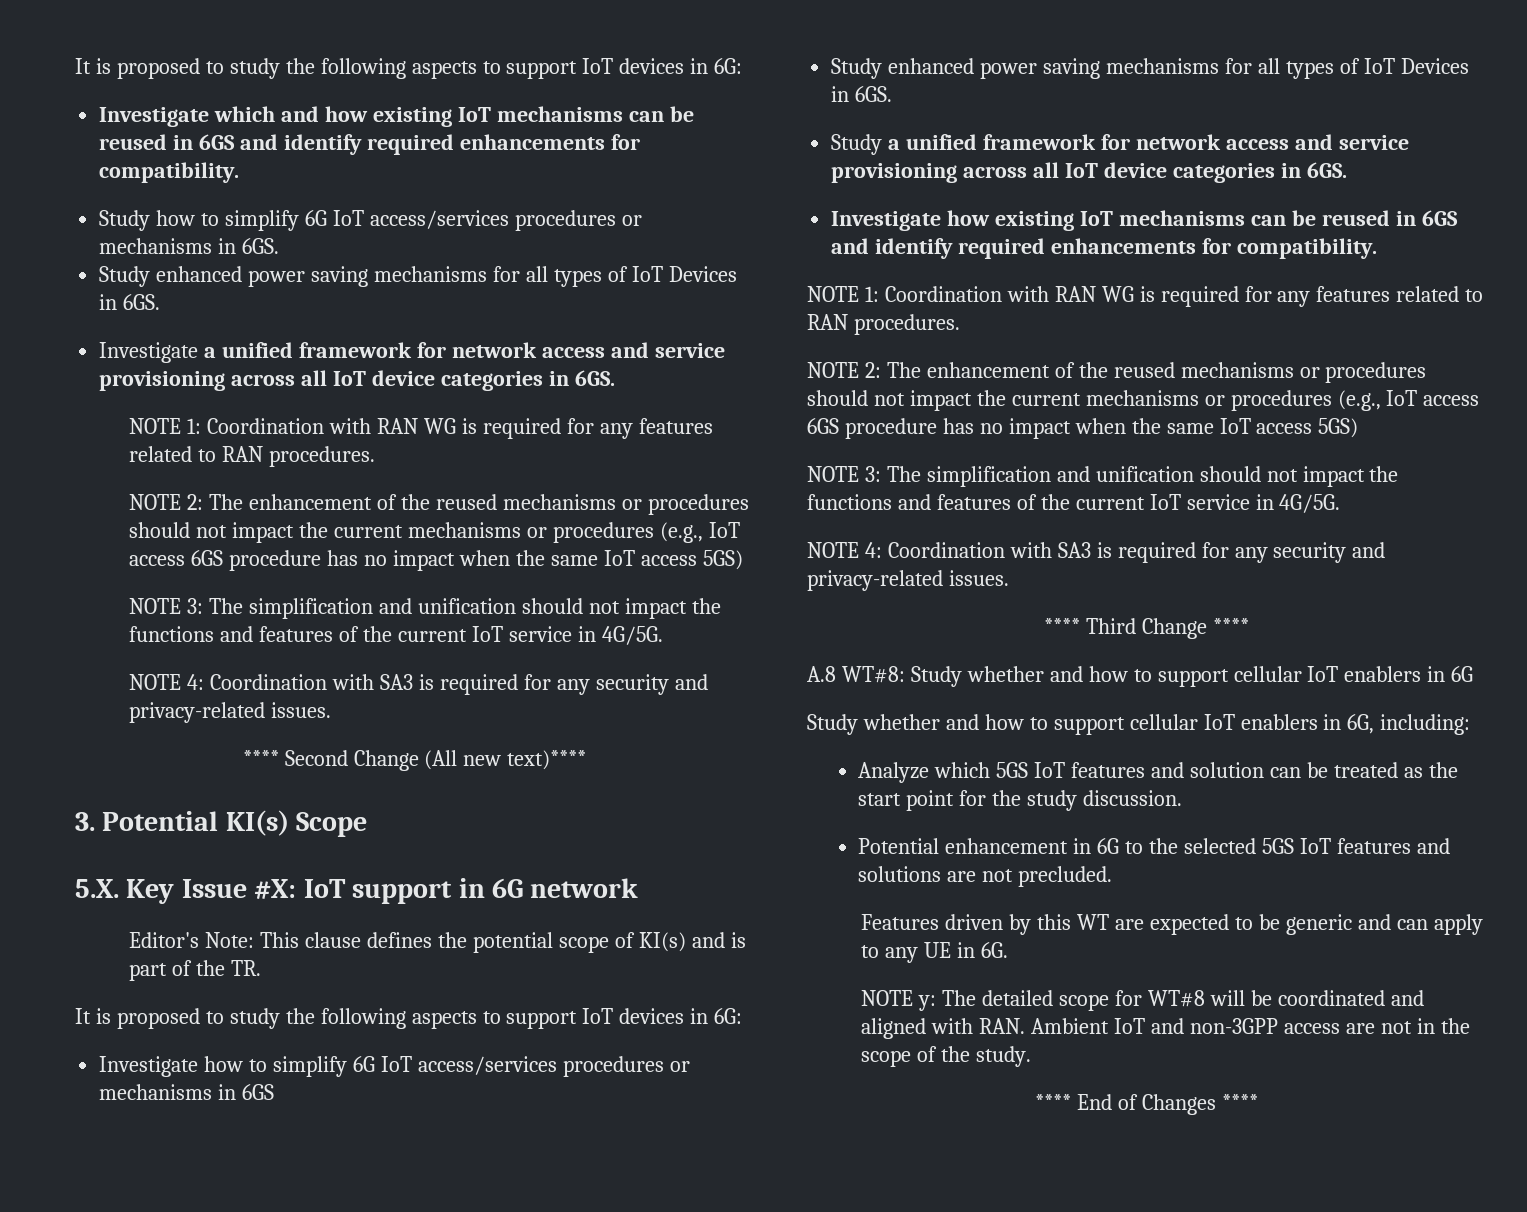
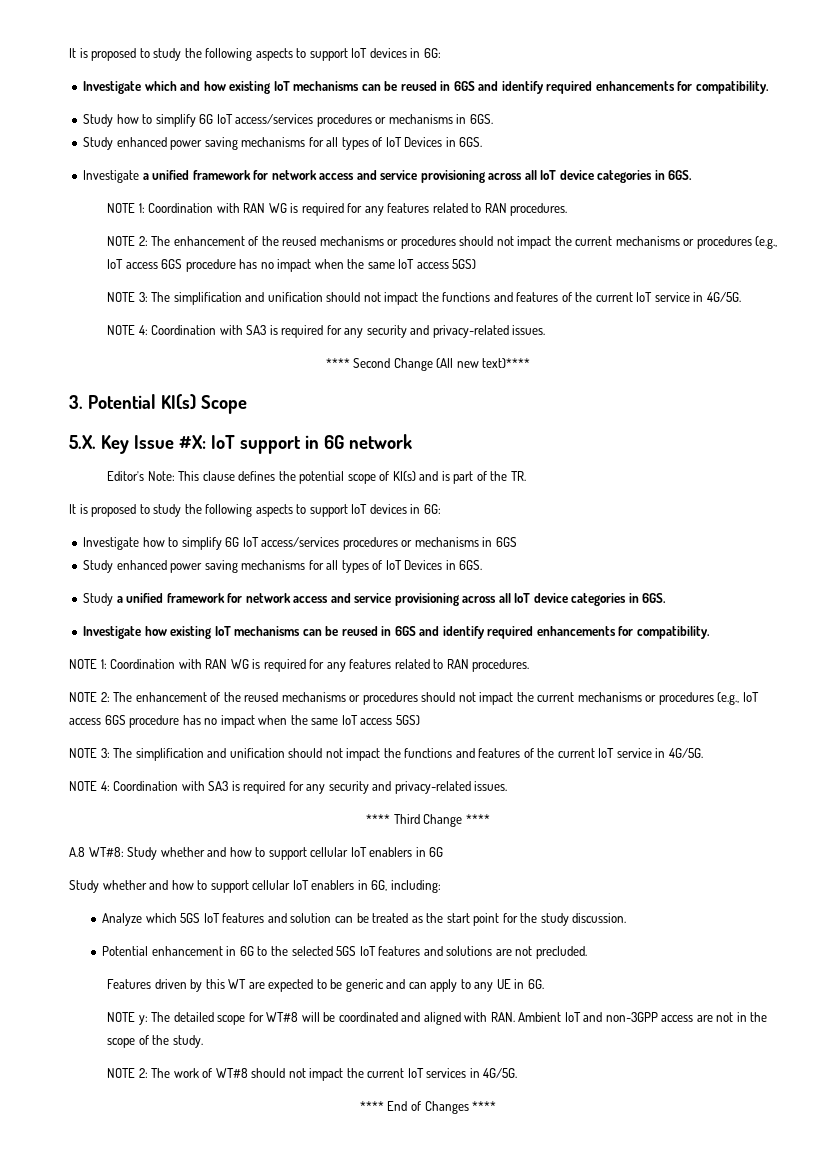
+ NOTE 2: The work of WT#8 should not impact the current IoT services in 4G/5G.

